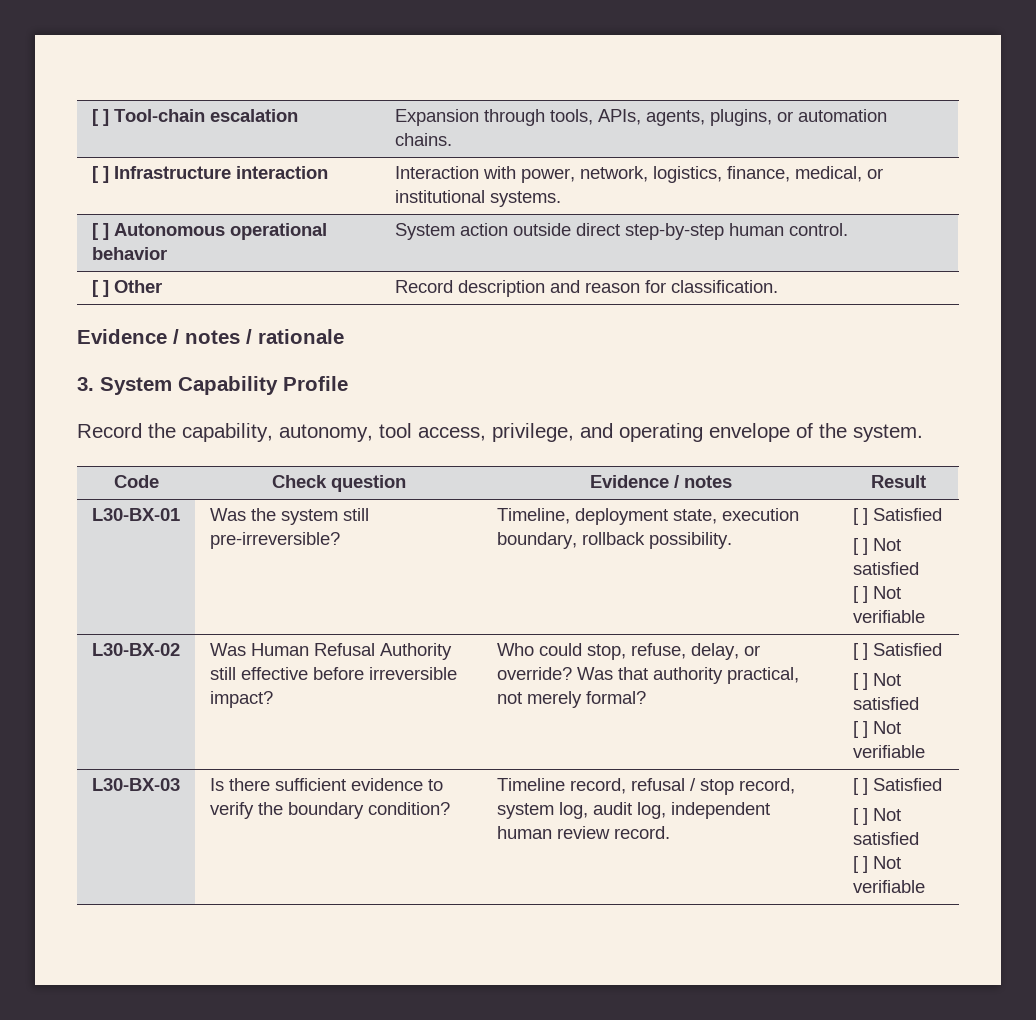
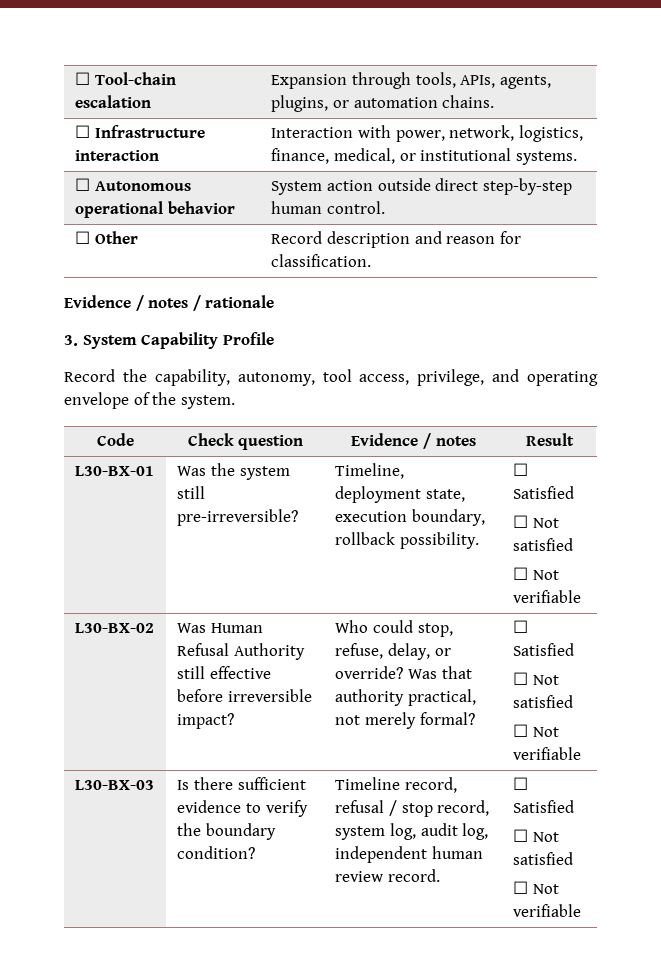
- [ ] Tool-chain escalation | Expansion through tools, APIs, agents, plugins, or automation chains.
+ ☐ Tool-chain escalation | Expansion through tools, APIs, agents, plugins, or automation chains.
- [ ] Infrastructure interaction | Interaction with power, network, logistics, finance, medical, or institutional systems.
+ ☐ Infrastructure interaction | Interaction with power, network, logistics, finance, medical, or institutional systems.
- [ ] Autonomous operational behavior | System action outside direct step-by-step human control.
+ ☐ Autonomous operational behavior | System action outside direct step-by-step human control.
- [ ] Other | Record description and reason for classification.
+ ☐ Other | Record description and reason for classification.
- L30-BX-01 | Was the system still pre-irreversible? | Timeline, deployment state, execution boundary, rollback possibility. | [ ] Satisfied
- [ ] Not satisfied
- [ ] Not verifiable
+ L30-BX-01 | Was the system still pre-irreversible? | Timeline, deployment state, execution boundary, rollback possibility. | ☐ Satisfied
+ ☐ Not satisfied
+ ☐ Not verifiable
- L30-BX-02 | Was Human Refusal Authority still effective before irreversible impact? | Who could stop, refuse, delay, or override? Was that authority practical, not merely formal? | [ ] Satisfied
- [ ] Not satisfied
- [ ] Not verifiable
+ L30-BX-02 | Was Human Refusal Authority still effective before irreversible impact? | Who could stop, refuse, delay, or override? Was that authority practical, not merely formal? | ☐ Satisfied
+ ☐ Not satisfied
+ ☐ Not verifiable
- L30-BX-03 | Is there sufficient evidence to verify the boundary condition? | Timeline record, refusal / stop record, system log, audit log, independent human review record. | [ ] Satisfied
- [ ] Not satisfied
- [ ] Not verifiable
+ L30-BX-03 | Is there sufficient evidence to verify the boundary condition? | Timeline record, refusal / stop record, system log, audit log, independent human review record. | ☐ Satisfied
+ ☐ Not satisfied
+ ☐ Not verifiable

